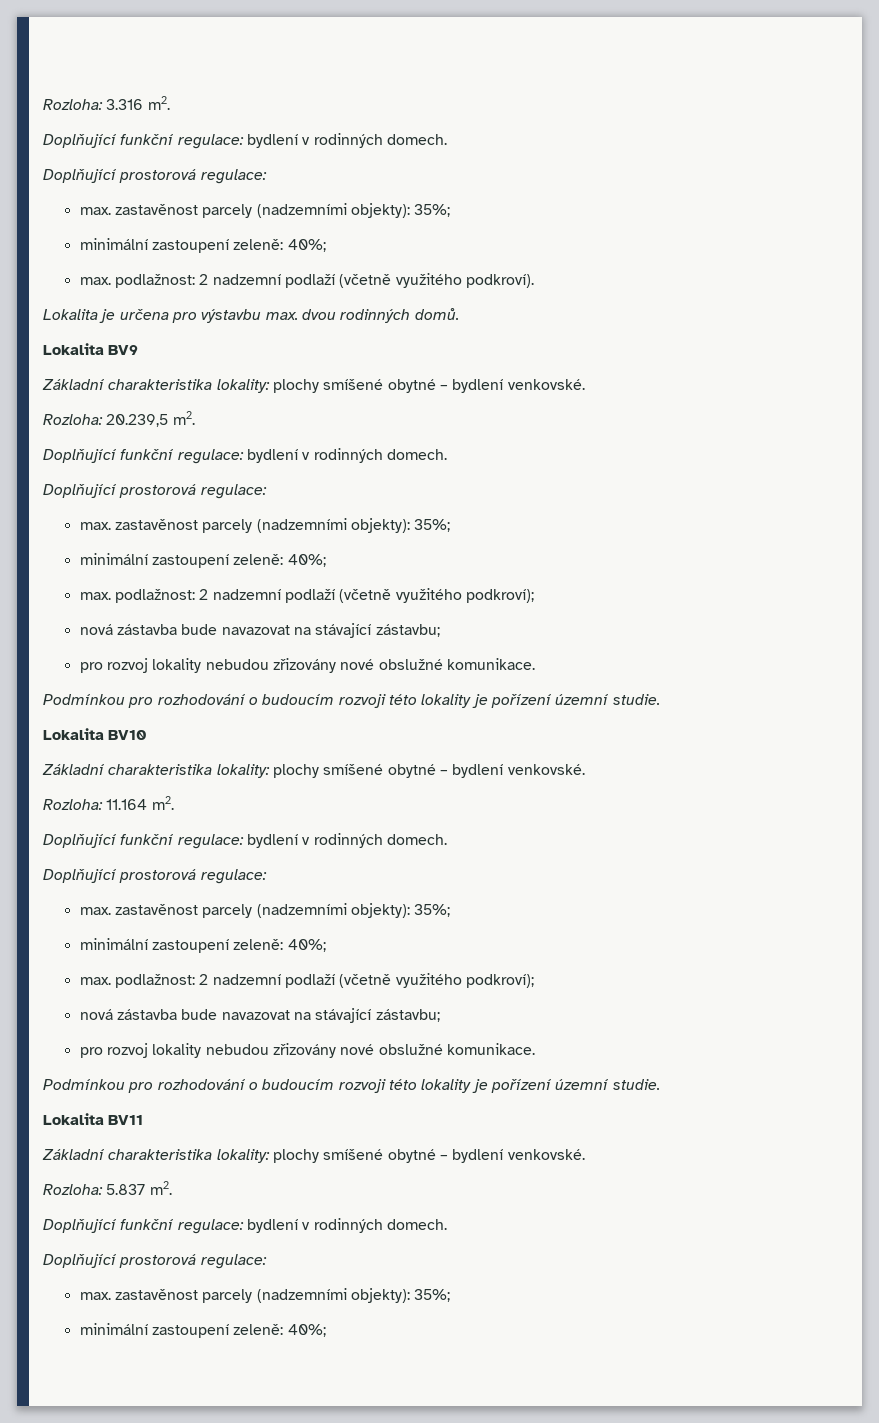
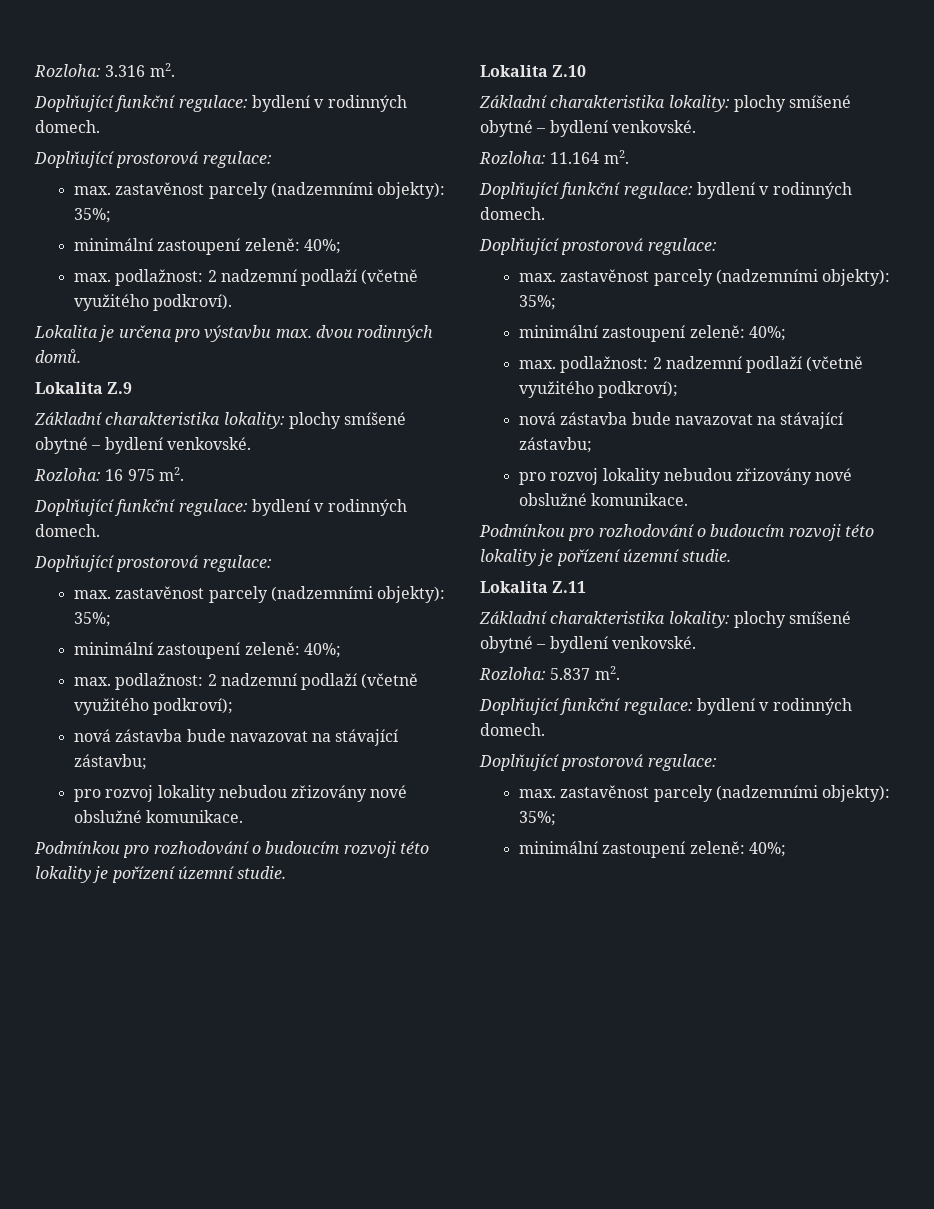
- Lokalita BV9
+ Lokalita Z.9
- Rozloha: 20.239,5 m2.
+ Rozloha: 16 975 m2.
- Lokalita BV10
+ Lokalita Z.10
- Lokalita BV11
+ Lokalita Z.11

